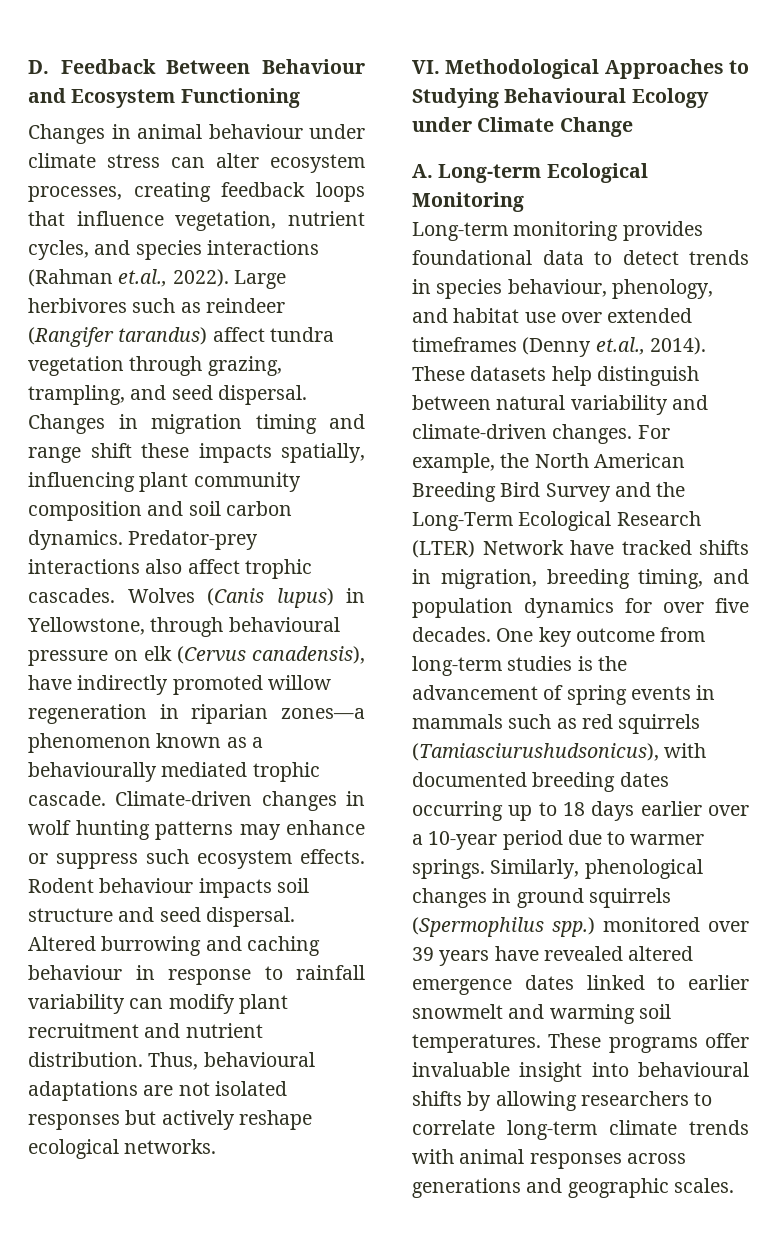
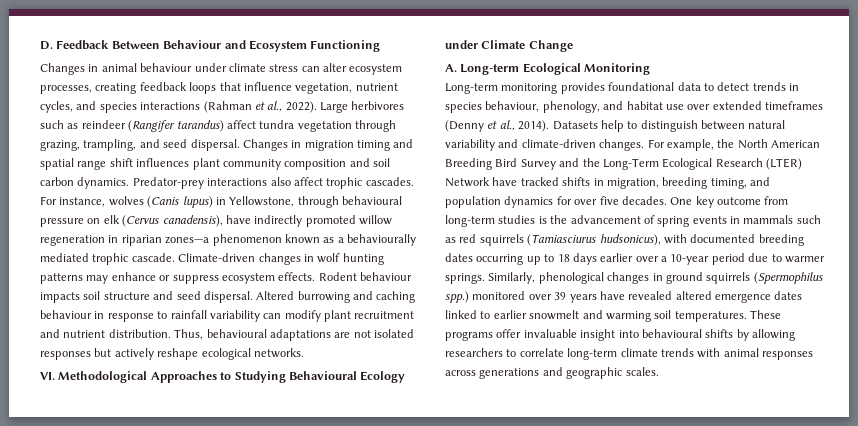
- Changes in animal behaviour under climate stress can alter ecosystem processes, creating feedback loops that influence vegetation, nutrient cycles, and species interactions (Rahman et.al., 2022).
+ Changes in animal behaviour under climate stress can alter ecosystem processes, creating feedback loops that influence vegetation, nutrient cycles, and species interactions (Rahman et al., 2022).
- Changes in migration timing and range shift these impacts spatially, influencing plant community composition and soil carbon dynamics.
+ Changes in migration timing and spatial range shift influences plant community composition and soil carbon dynamics.
- Wolves (Canis lupus) in Yellowstone, through behavioural pressure on elk (Cervus canadensis), have indirectly promoted willow regeneration in riparian zones—a phenomenon known as a behaviourally mediated trophic cascade.
+ For instance, wolves (Canis lupus) in Yellowstone, through behavioural pressure on elk (Cervus canadensis), have indirectly promoted willow regeneration in riparian zones—a phenomenon known as a behaviourally mediated trophic cascade.
- Climate-driven changes in wolf hunting patterns may enhance or suppress such ecosystem effects.
+ Climate-driven changes in wolf hunting patterns may enhance or suppress ecosystem effects.
- Long-term monitoring provides foundational data to detect trends in species behaviour, phenology, and habitat use over extended timeframes (Denny et.al., 2014). These datasets help distinguish between natural variability and climate-driven changes.
+ Long-term monitoring provides foundational data to detect trends in species behaviour, phenology, and habitat use over extended timeframes (Denny et al., 2014). Datasets help to distinguish between natural variability and climate-driven changes.
- One key outcome from long-term studies is the advancement of spring events in mammals such as red squirrels (Tamiasciurushudsonicus), with documented breeding dates occurring up to 18 days earlier over a 10-year period due to warmer springs.
+ One key outcome from long-term studies is the advancement of spring events in mammals such as red squirrels (Tamiasciurus hudsonicus), with documented breeding dates occurring up to 18 days earlier over a 10-year period due to warmer springs.

